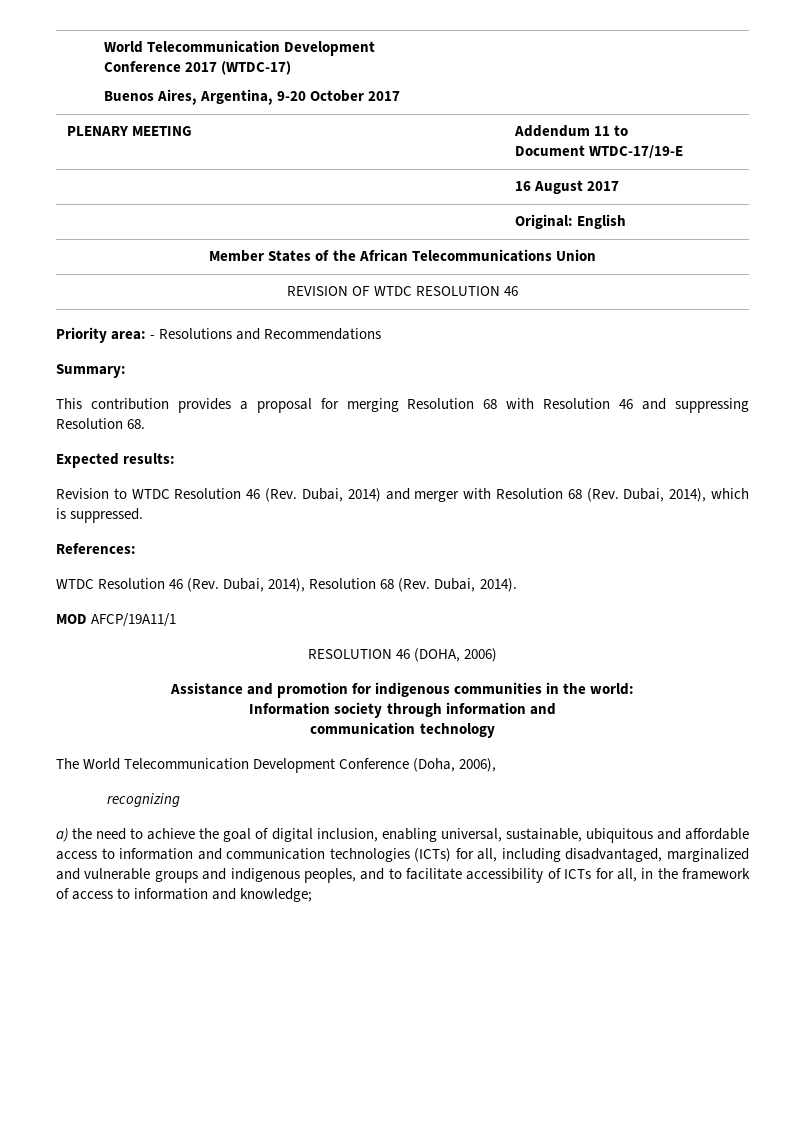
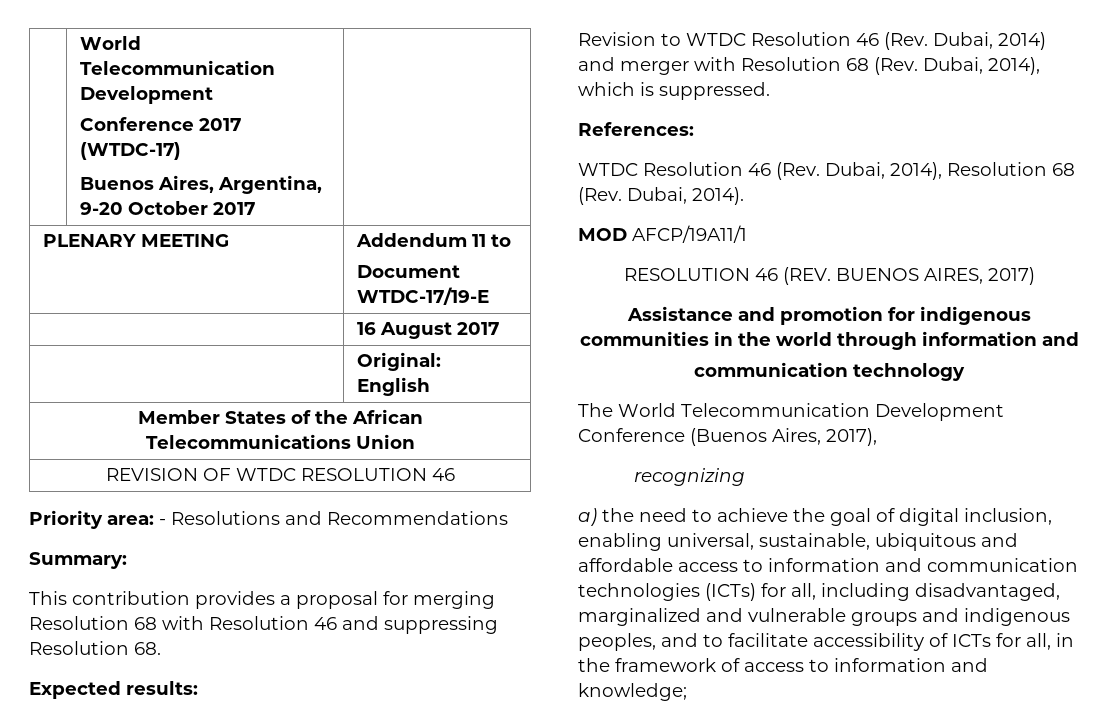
- RESOLUTION 46 (DOHA, 2006)
+ RESOLUTION 46 (REV. BUENOS AIRES, 2017)
- Assistance and promotion for indigenous communities in the world:
- Information society through information and
+ Assistance and promotion for indigenous communities in the world through information and
- The World Telecommunication Development Conference (Doha, 2006),
+ The World Telecommunication Development Conference (Buenos Aires, 2017),

